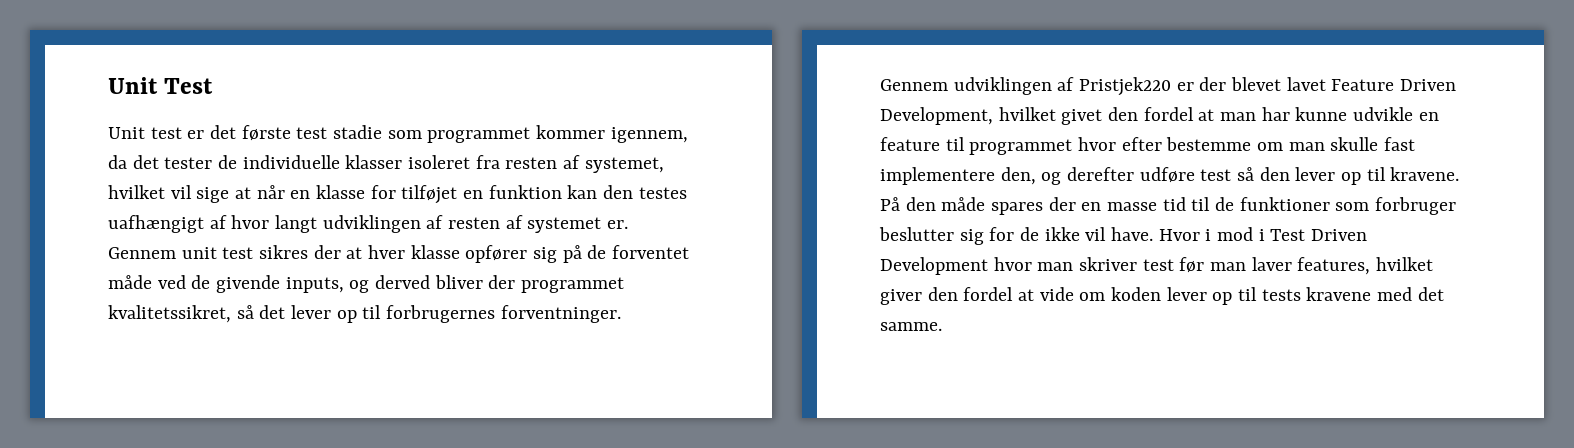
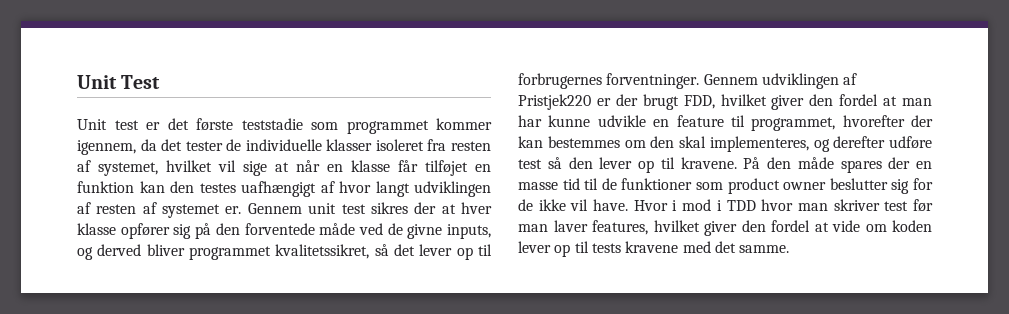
- Unit test er det første test stadie som programmet kommer igennem, da det tester de individuelle klasser isoleret fra resten af systemet, hvilket vil sige at når en klasse for tilføjet en funktion kan den testes uafhængigt af hvor langt udviklingen af resten af systemet er.
+ Unit test er det første teststadie som programmet kommer igennem, da det tester de individuelle klasser isoleret fra resten af systemet, hvilket vil sige at når en klasse får tilføjet en funktion kan den testes uafhængigt af hvor langt udviklingen af resten af systemet er.
- Gennem unit test sikres der at hver klasse opfører sig på de forventet måde ved de givende inputs, og derved bliver der programmet kvalitetssikret, så det lever op til forbrugernes forventninger.
+ Gennem unit test sikres der at hver klasse opfører sig på den forventede måde ved de givne inputs, og derved bliver programmet kvalitetssikret, så det lever op til forbrugernes forventninger.
- Gennem udviklingen af Pristjek220 er der blevet lavet Feature Driven Development, hvilket givet den fordel at man har kunne udvikle en feature til programmet hvor efter bestemme om man skulle fast implementere den, og derefter udføre test så den lever op til kravene.
+ Gennem udviklingen af Pristjek220 er der brugt FDD, hvilket giver den fordel at man har kunne udvikle en feature til programmet, hvorefter der kan bestemmes om den skal implementeres, og derefter udføre test så den lever op til kravene.
- På den måde spares der en masse tid til de funktioner som forbruger beslutter sig for de ikke vil have.
+ På den måde spares der en masse tid til de funktioner som product owner beslutter sig for de ikke vil have.
- Hvor i mod i Test Driven Development hvor man skriver test før man laver features, hvilket giver den fordel at vide om koden lever op til tests kravene med det samme.
+ Hvor i mod i TDD hvor man skriver test før man laver features, hvilket giver den fordel at vide om koden lever op til tests kravene med det samme.

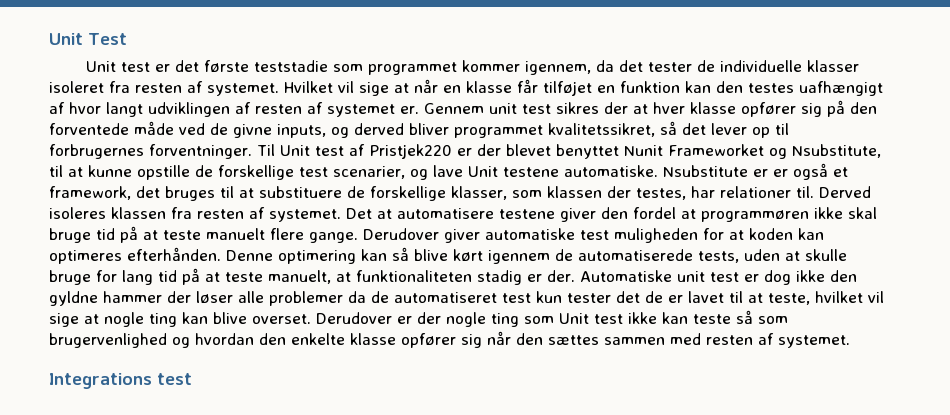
- Unit test er det første teststadie som programmet kommer igennem, da det tester de individuelle klasser isoleret fra resten af systemet, hvilket vil sige at når en klasse får tilføjet en funktion kan den testes uafhængigt af hvor langt udviklingen af resten af systemet er.
+ Unit test er det første teststadie som programmet kommer igennem, da det tester de individuelle klasser isoleret fra resten af systemet. Hvilket vil sige at når en klasse får tilføjet en funktion kan den testes uafhængigt af hvor langt udviklingen af resten af systemet er.
- Gennem udviklingen af Pristjek220 er der brugt FDD, hvilket giver den fordel at man har kunne udvikle en feature til programmet, hvorefter der kan bestemmes om den skal implementeres, og derefter udføre test så den lever op til kravene. På den måde spares der en masse tid til de funktioner som product owner beslutter sig for de ikke vil have. Hvor i mod i TDD hvor man skriver test før man laver features, hvilket giver den fordel at vide om koden lever op til tests kravene med det samme.
+ Til Unit test af Pristjek220 er der blevet benyttet Nunit Frameworket og Nsubstitute, til at kunne opstille de forskellige test scenarier, og lave Unit testene automatiske. Nsubstitute er er også et framework, det bruges til at substituere de forskellige klasser, som klassen der testes, har relationer til. Derved isoleres klassen fra resten af systemet. Det at automatisere testene giver den fordel at programmøren ikke skal bruge tid på at teste manuelt flere gange. Derudover giver automatiske test muligheden for at koden kan optimeres efterhånden. Denne optimering kan så blive kørt igennem de automatiserede tests, uden at skulle bruge for lang tid på at teste manuelt, at funktionaliteten stadig er der. Automatiske unit test er dog ikke den gyldne hammer der løser alle problemer da de automatiseret test kun tester det de er lavet til at teste, hvilket vil sige at nogle ting kan blive overset. Derudover er der nogle ting som Unit test ikke kan teste så som brugervenlighed og hvordan den enkelte klasse opfører sig når den sættes sammen med resten af systemet.
+ Integrations test

